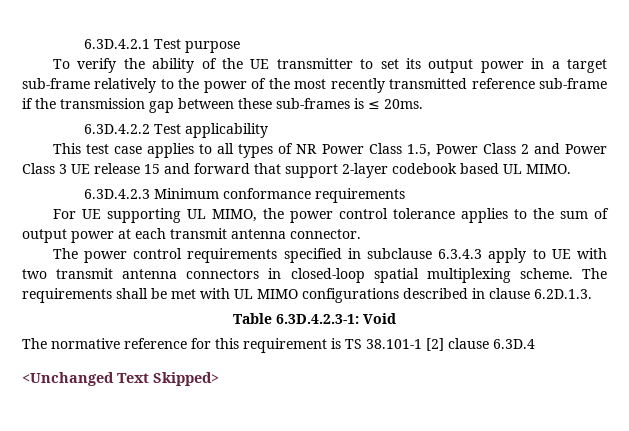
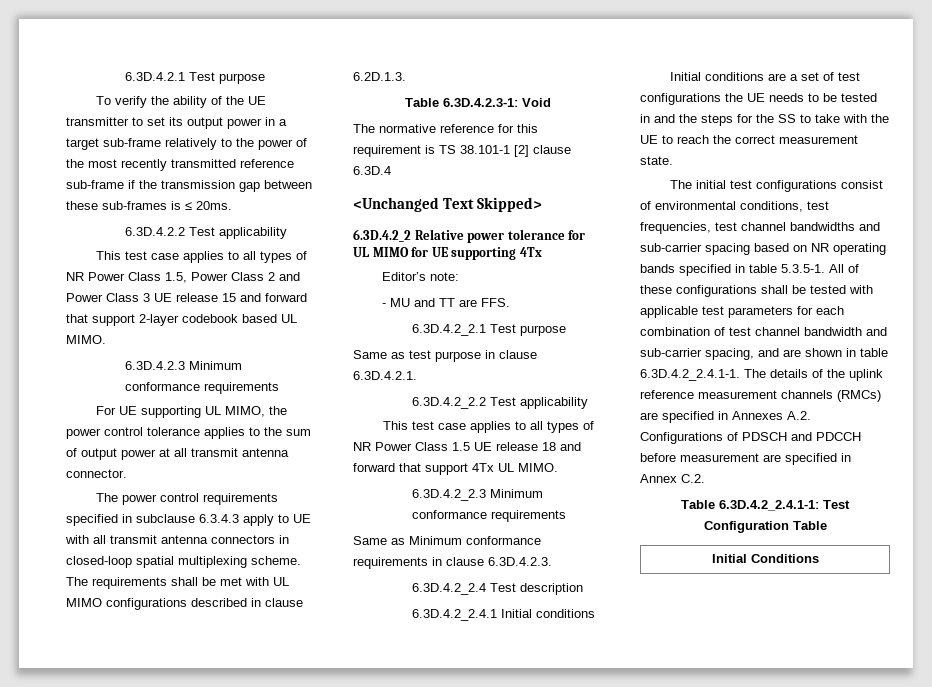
- For UE supporting UL MIMO, the power control tolerance applies to the sum of output power at each transmit antenna connector.
+ For UE supporting UL MIMO, the power control tolerance applies to the sum of output power at all transmit antenna connector.
- The power control requirements specified in subclause 6.3.4.3 apply to UE with two transmit antenna connectors in closed-loop spatial multiplexing scheme.
+ The power control requirements specified in subclause 6.3.4.3 apply to UE with all transmit antenna connectors in closed-loop spatial multiplexing scheme.
+ 6.3D.4.2_2 Relative power tolerance for UL MIMO for UE supporting 4Tx
+ Editor’s note:
+ - MU and TT are FFS.
+ 6.3D.4.2_2.1 Test purpose
+ Same as test purpose in clause 6.3D.4.2.1.
+ 6.3D.4.2_2.2 Test applicability
+ This test case applies to all types of NR Power Class 1.5 UE release 18 and forward that support 4Tx UL MIMO.
+ 6.3D.4.2_2.3 Minimum conformance requirements
+ Same as Minimum conformance requirements in clause 6.3D.4.2.3.
+ 6.3D.4.2_2.4 Test description
+ 6.3D.4.2_2.4.1 Initial conditions
+ Initial conditions are a set of test configurations the UE needs to be tested in and the steps for the SS to take with the UE to reach the correct measurement state.
+ The initial test configurations consist of environmental conditions, test frequencies, test channel bandwidths and sub-carrier spacing based on NR operating bands specified in table 5.3.5-1. All of these configurations shall be tested with applicable test parameters for each combination of test channel bandwidth and sub-carrier spacing, and are shown in table 6.3D.4.2_2.4.1-1. The details of the uplink reference measurement channels (RMCs) are specified in Annexes A.2. Configurations of PDSCH and PDCCH before measurement are specified in Annex C.2.
+ Table 6.3D.4.2_2.4.1-1: Test Configuration Table
+ Initial Conditions

